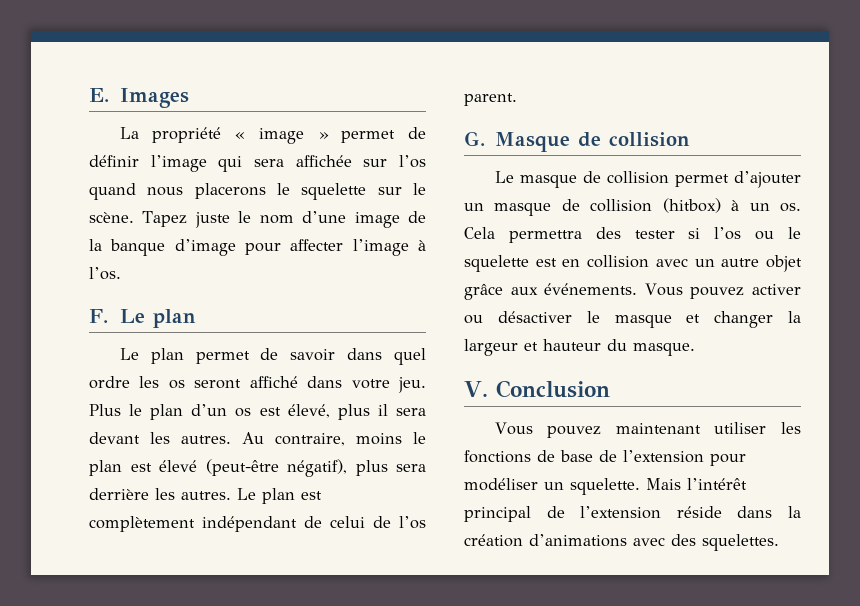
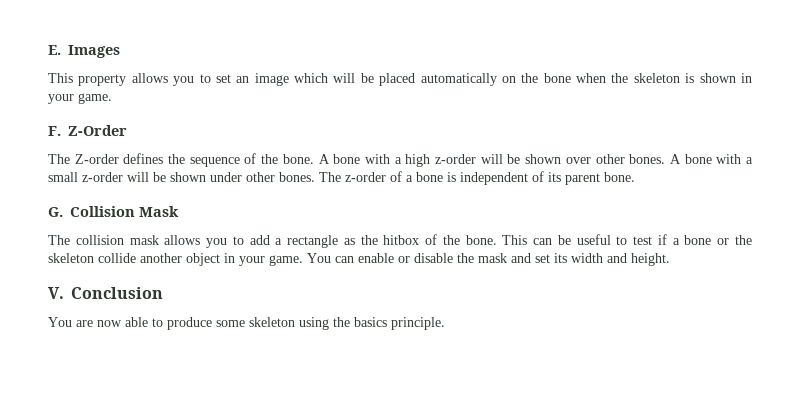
- La propriété « image » permet de définir l’image qui sera affichée sur l’os quand nous placerons le squelette sur le scène. Tapez juste le nom d’une image de la banque d’image pour affecter l’image à l’os.
- F. Le plan
- Le plan permet de savoir dans quel ordre les os seront affiché dans votre jeu. Plus le plan d’un os est élevé, plus il sera devant les autres. Au contraire, moins le plan est élevé (peut-être négatif), plus sera derrière les autres. Le plan est complètement indépendant de celui de l’os parent.
- G. Masque de collision
- Le masque de collision permet d’ajouter un masque de collision (hitbox) à un os. Cela permettra des tester si l’os ou le squelette est en collision avec un autre objet grâce aux événements. Vous pouvez activer ou désactiver le masque et changer la largeur et hauteur du masque.
+ This property allows you to set an image which will be placed automatically on the bone when the skeleton is shown in your game.
+ F. Z-Order
+ The Z-order defines the sequence of the bone. A bone with a high z-order will be shown over other bones. A bone with a small z-order will be shown under other bones. The z-order of a bone is independent of its parent bone.
+ G. Collision Mask
+ The collision mask allows you to add a rectangle as the hitbox of the bone. This can be useful to test if a bone or the skeleton collide another object in your game. You can enable or disable the mask and set its width and height.
  V. Conclusion
- Vous pouvez maintenant utiliser les fonctions de base de l’extension pour modéliser un squelette. Mais l’intérêt principal de l’extension réside dans la création d’animations avec des squelettes.
+ You are now able to produce some skeleton using the basics principle.

